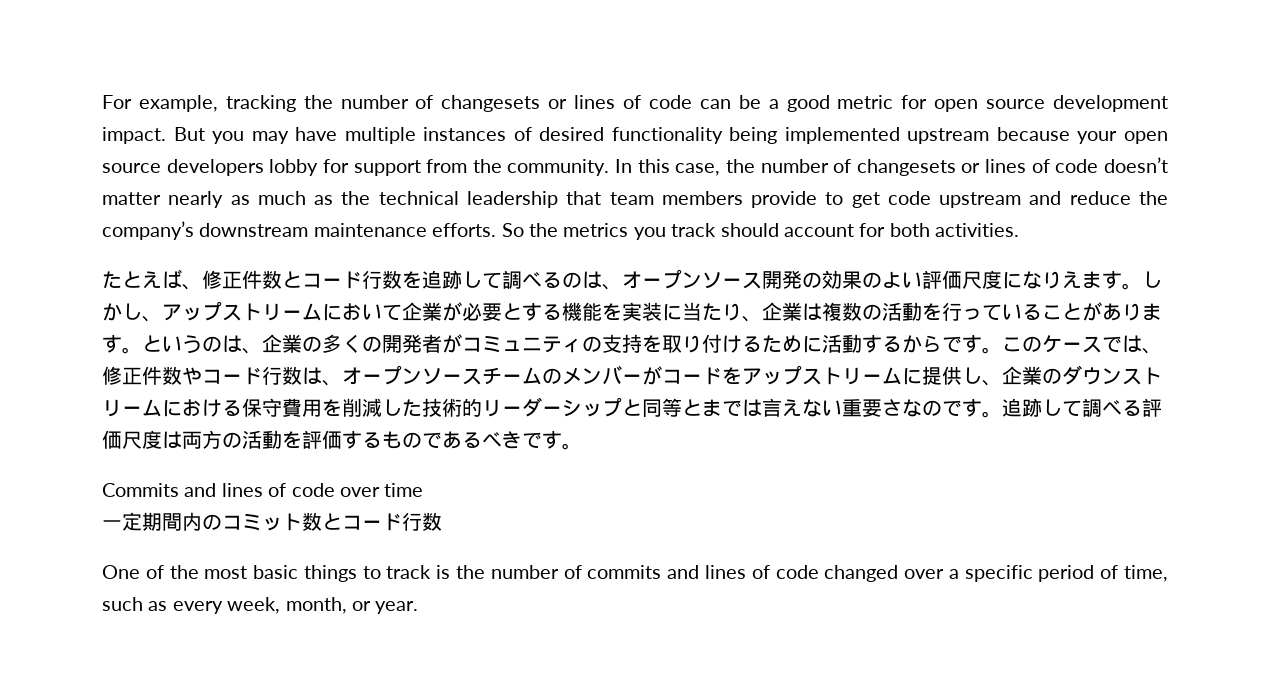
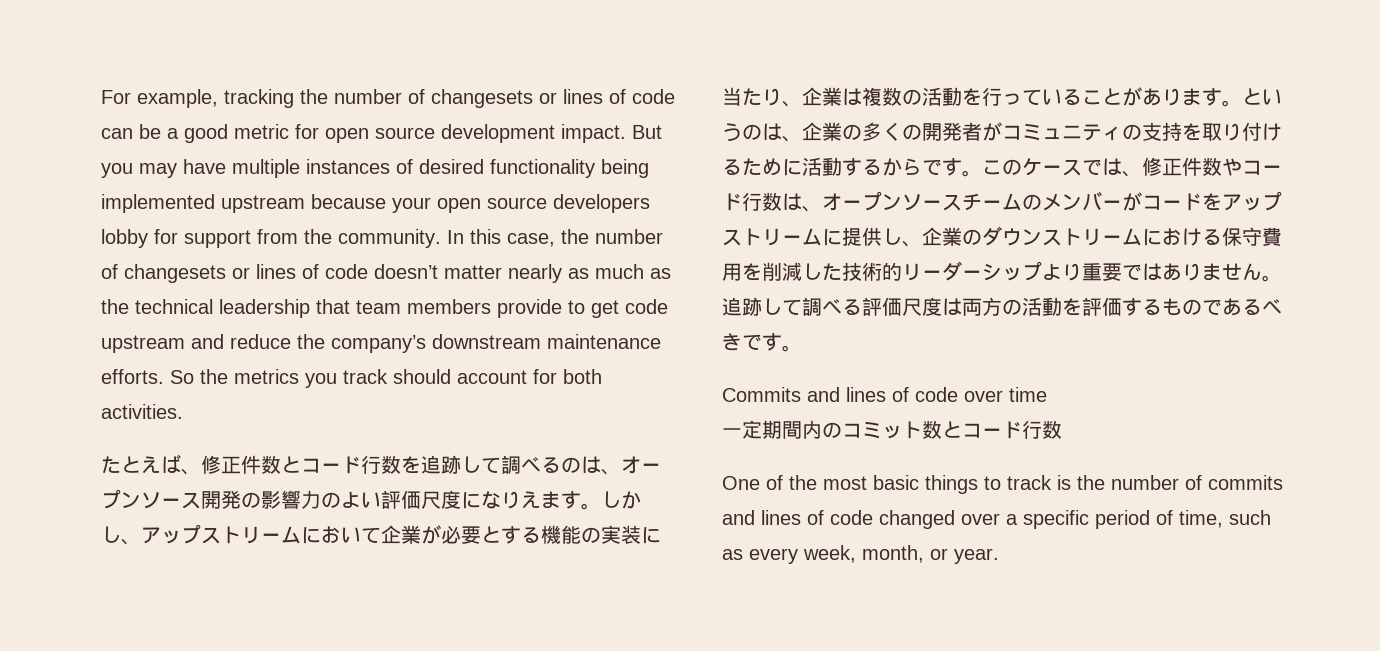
- たとえば、修正件数とコード行数を追跡して調べるのは、オープンソース開発の効果のよい評価尺度になりえます。
+ たとえば、修正件数とコード行数を追跡して調べるのは、オープンソース開発の影響力のよい評価尺度になりえます。
- しかし、アップストリームにおいて企業が必要とする機能を実装に当たり、企業は複数の活動を行っていることがあります。
+ しかし、アップストリームにおいて企業が必要とする機能の実装に当たり、企業は複数の活動を行っていることがあります。
- このケースでは、修正件数やコード行数は、オープンソースチームのメンバーがコードをアップストリームに提供し、企業のダウンストリームにおける保守費用を削減した技術的リーダーシップと同等とまでは言えない重要さなのです。
+ このケースでは、修正件数やコード行数は、オープンソースチームのメンバーがコードをアップストリームに提供し、企業のダウンストリームにおける保守費用を削減した技術的リーダーシップより重要ではありません。

